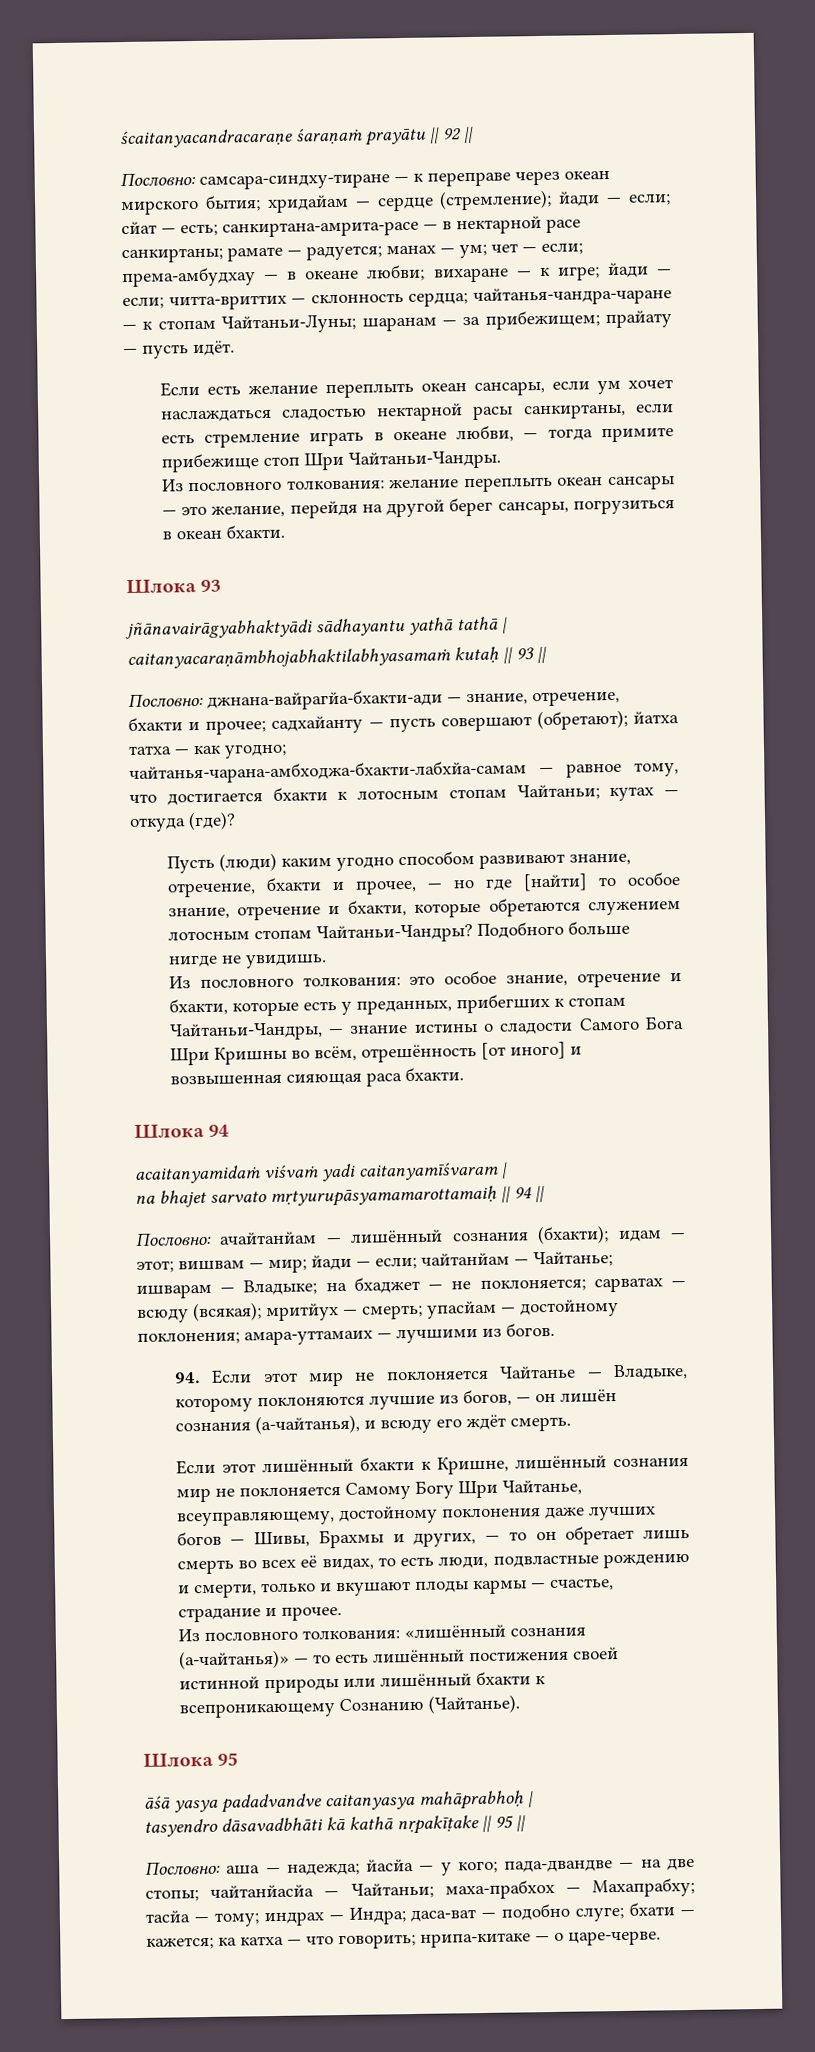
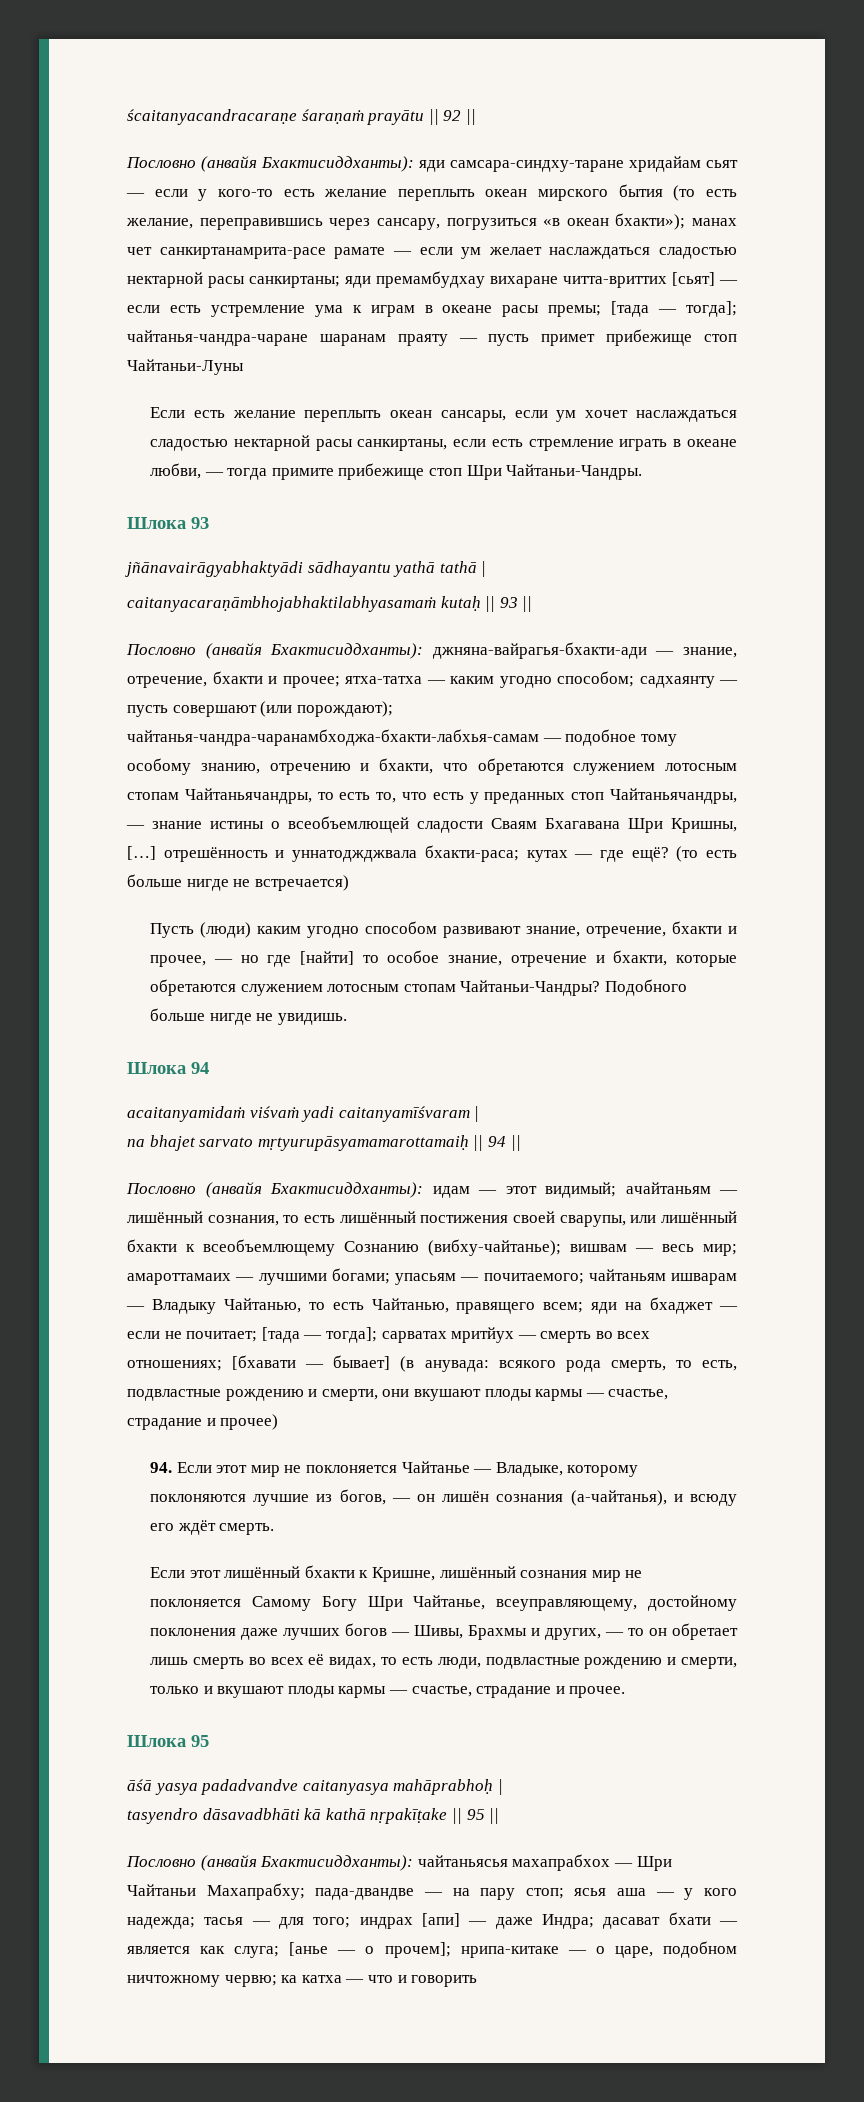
- Пословно: самсара-синдху-тиране — к переправе через океан мирского бытия; хридайам — сердце (стремление); йади — если; сйат — есть; санкиртана-амрита-расе — в нектарной расе санкиртаны; рамате — радуется; манах — ум; чет — если; према-амбудхау — в океане любви; вихаране — к игре; йади — если; читта-вриттих — склонность сердца; чайтанья-чандра-чаране — к стопам Чайтаньи-Луны; шаранам — за прибежищем; прайату — пусть идёт.
+ Пословно (анвайя Бхактисиддханты): яди самсара-синдху-таране хридайам сьят — если у кого-то есть желание переплыть океан мирского бытия (то есть желание, переправившись через сансару, погрузиться «в океан бхакти»); манах чет санкиртанамрита-расе рамате — если ум желает наслаждаться сладостью нектарной расы санкиртаны; яди премамбудхау вихаране читта-вриттих [сьят] — если есть устремление ума к играм в океане расы премы; [тада — тогда]; чайтанья-чандра-чаране шаранам праяту — пусть примет прибежище стоп Чайтаньи-Луны
- Из пословного толкования: желание переплыть океан сансары — это желание, перейдя на другой берег сансары, погрузиться в океан бхакти.
- Пословно: джнана-вайрагйа-бхакти-ади — знание, отречение, бхакти и прочее; садхайанту — пусть совершают (обретают); йатха татха — как угодно; чайтанья-чарана-амбходжа-бхакти-лабхйа-самам — равное тому, что достигается бхакти к лотосным стопам Чайтаньи; кутах — откуда (где)?
+ Пословно (анвайя Бхактисиддханты): джняна-вайрагья-бхакти-ади — знание, отречение, бхакти и прочее; ятха-татха — каким угодно способом; садхаянту — пусть совершают (или порождают); чайтанья-чандра-чаранамбходжа-бхакти-лабхья-самам — подобное тому особому знанию, отречению и бхакти, что обретаются служением лотосным стопам Чайтаньячандры, то есть то, что есть у преданных стоп Чайтаньячандры, — знание истины о всеобъемлющей сладости Сваям Бхагавана Шри Кришны, […] отрешённость и уннатоджджвала бхакти-раса; кутах — где ещё? (то есть больше нигде не встречается)
- Из пословного толкования: это особое знание, отречение и бхакти, которые есть у преданных, прибегших к стопам Чайтаньи-Чандры, — знание истины о сладости Самого Бога Шри Кришны во всём, отрешённость [от иного] и возвышенная сияющая раса бхакти.
- Пословно: ачайтанйам — лишённый сознания (бхакти); идам — этот; вишвам — мир; йади — если; чайтанйам — Чайтанье; ишварам — Владыке; на бхаджет — не поклоняется; сарватах — всюду (всякая); мритйух — смерть; упасйам — достойному поклонения; амара-уттамаих — лучшими из богов.
+ Пословно (анвайя Бхактисиддханты): идам — этот видимый; ачайтаньям — лишённый сознания, то есть лишённый постижения своей сварупы, или лишённый бхакти к всеобъемлющему Сознанию (вибху-чайтанье); вишвам — весь мир; амароттамаих — лучшими богами; упасьям — почитаемого; чайтаньям ишварам — Владыку Чайтанью, то есть Чайтанью, правящего всем; яди на бхаджет — если не почитает; [тада — тогда]; сарватах мритйух — смерть во всех отношениях; [бхавати — бывает] (в анувада: всякого рода смерть, то есть, подвластные рождению и смерти, они вкушают плоды кармы — счастье, страдание и прочее)
- Из пословного толкования: «лишённый сознания (а-чайтанья)» — то есть лишённый постижения своей истинной природы или лишённый бхакти к всепроникающему Сознанию (Чайтанье).
- Пословно: аша — надежда; йасйа — у кого; пада-двандве — на две стопы; чайтанйасйа — Чайтаньи; маха-прабхох — Махапрабху; тасйа — тому; индрах — Индра; даса-ват — подобно слуге; бхати — кажется; ка катха — что говорить; нрипа-китаке — о царе-черве.
+ Пословно (анвайя Бхактисиддханты): чайтаньясья махапрабхох — Шри Чайтаньи Махапрабху; пада-двандве — на пару стоп; ясья аша — у кого надежда; тасья — для того; индрах [апи] — даже Индра; дасават бхати — является как слуга; [анье — о прочем]; нрипа-китаке — о царе, подобном ничтожному червю; ка катха — что и говорить

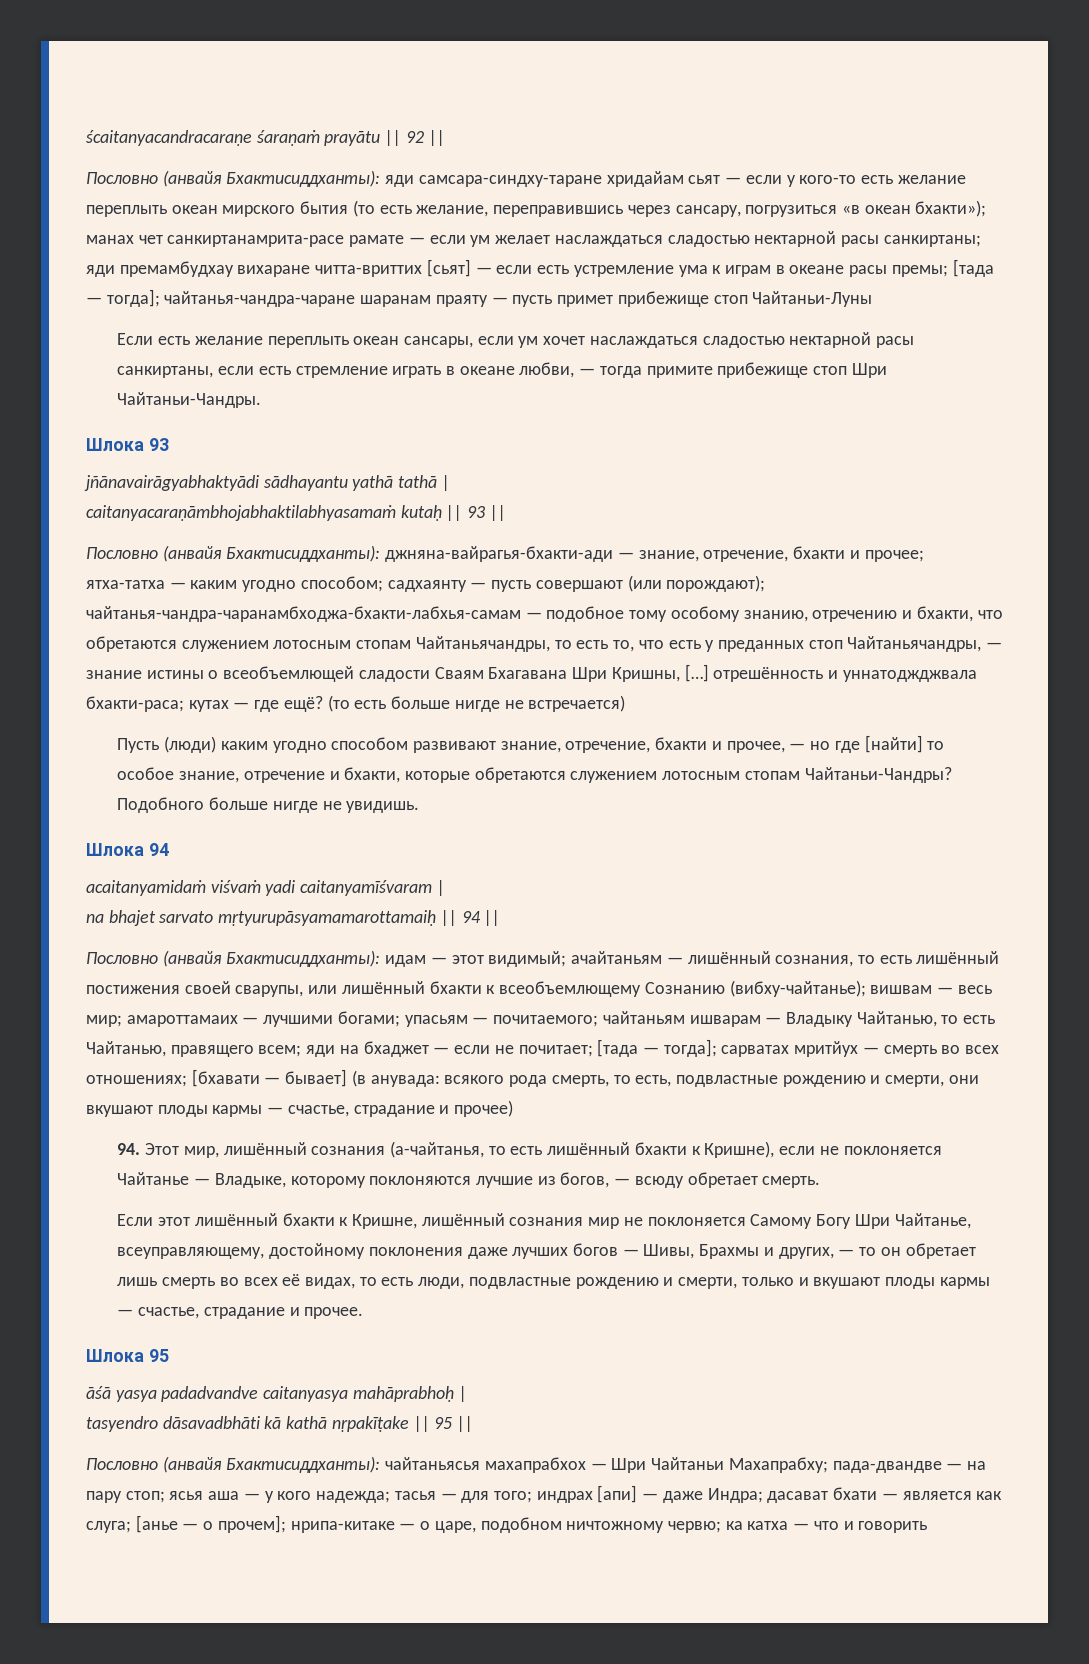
- 94. Если этот мир не поклоняется Чайтанье — Владыке, которому поклоняются лучшие из богов, — он лишён сознания (а-чайтанья), и всюду его ждёт смерть.
+ 94. Этот мир, лишённый сознания (а-чайтанья, то есть лишённый бхакти к Кришне), если не поклоняется Чайтанье — Владыке, которому поклоняются лучшие из богов, — всюду обретает смерть.

